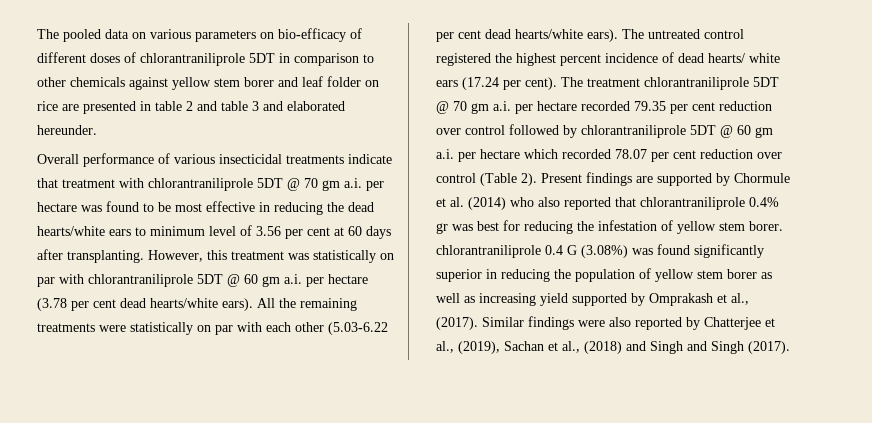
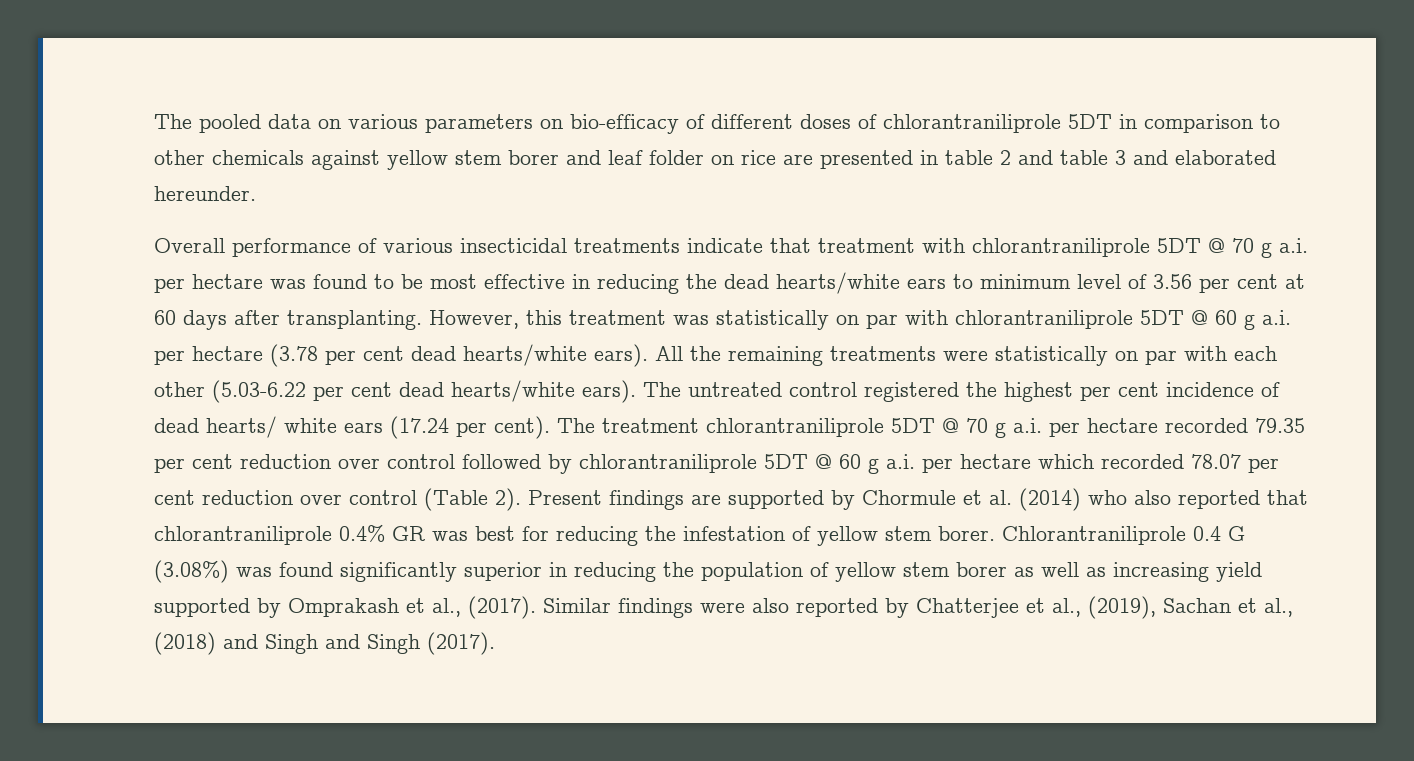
- Overall performance of various insecticidal treatments indicate that treatment with chlorantraniliprole 5DT @ 70 gm a.i. per hectare was found to be most effective in reducing the dead hearts/white ears to minimum level of 3.56 per cent at 60 days after transplanting.
+ Overall performance of various insecticidal treatments indicate that treatment with chlorantraniliprole 5DT @ 70 g a.i. per hectare was found to be most effective in reducing the dead hearts/white ears to minimum level of 3.56 per cent at 60 days after transplanting.
- However, this treatment was statistically on par with chlorantraniliprole 5DT @ 60 gm a.i. per hectare (3.78 per cent dead hearts/white ears).
+ However, this treatment was statistically on par with chlorantraniliprole 5DT @ 60 g a.i. per hectare (3.78 per cent dead hearts/white ears).
- The untreated control registered the highest percent incidence of dead hearts/ white ears (17.24 per cent).
+ The untreated control registered the highest per cent incidence of dead hearts/ white ears (17.24 per cent).
- The treatment chlorantraniliprole 5DT @ 70 gm a.i. per hectare recorded 79.35 per cent reduction over control followed by chlorantraniliprole 5DT @ 60 gm a.i. per hectare which recorded 78.07 per cent reduction over control (Table 2).
+ The treatment chlorantraniliprole 5DT @ 70 g a.i. per hectare recorded 79.35 per cent reduction over control followed by chlorantraniliprole 5DT @ 60 g a.i. per hectare which recorded 78.07 per cent reduction over control (Table 2).
- Present findings are supported by Chormule et al. (2014) who also reported that chlorantraniliprole 0.4% gr was best for reducing the infestation of yellow stem borer. chlorantraniliprole 0.4 G (3.08%) was found significantly superior in reducing the population of yellow stem borer as well as increasing yield supported by Omprakash et al., (2017).
+ Present findings are supported by Chormule et al. (2014) who also reported that chlorantraniliprole 0.4% GR was best for reducing the infestation of yellow stem borer. Chlorantraniliprole 0.4 G (3.08%) was found significantly superior in reducing the population of yellow stem borer as well as increasing yield supported by Omprakash et al., (2017).

